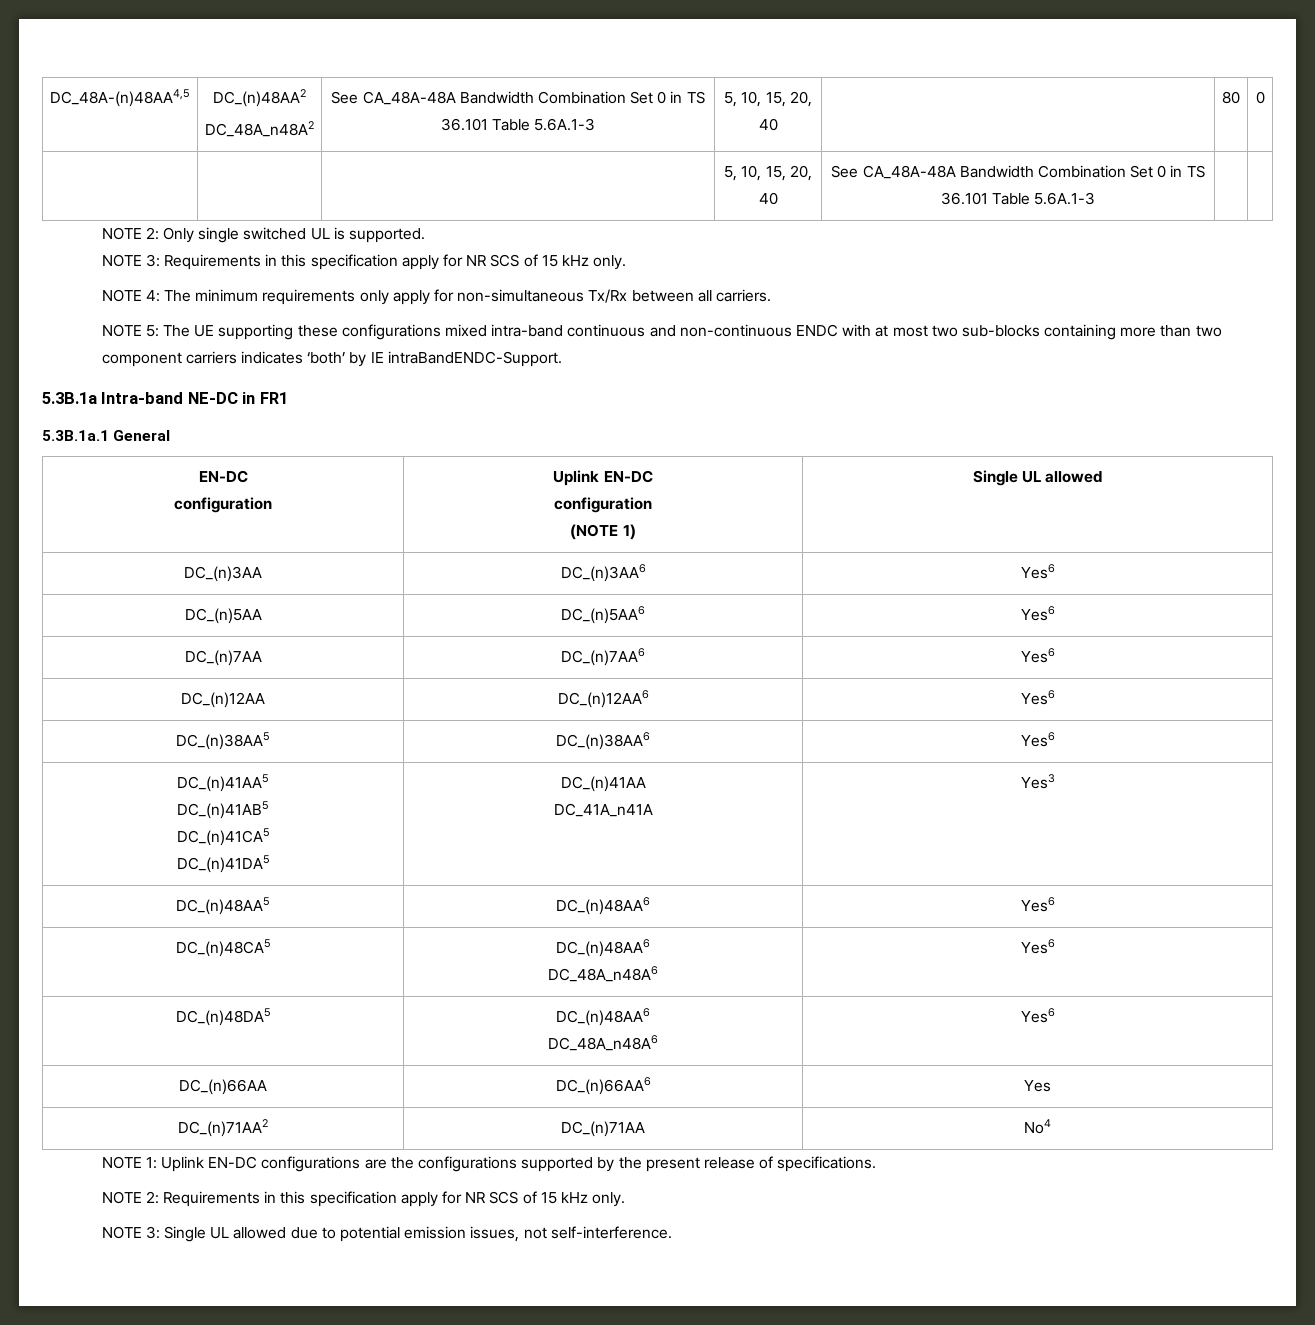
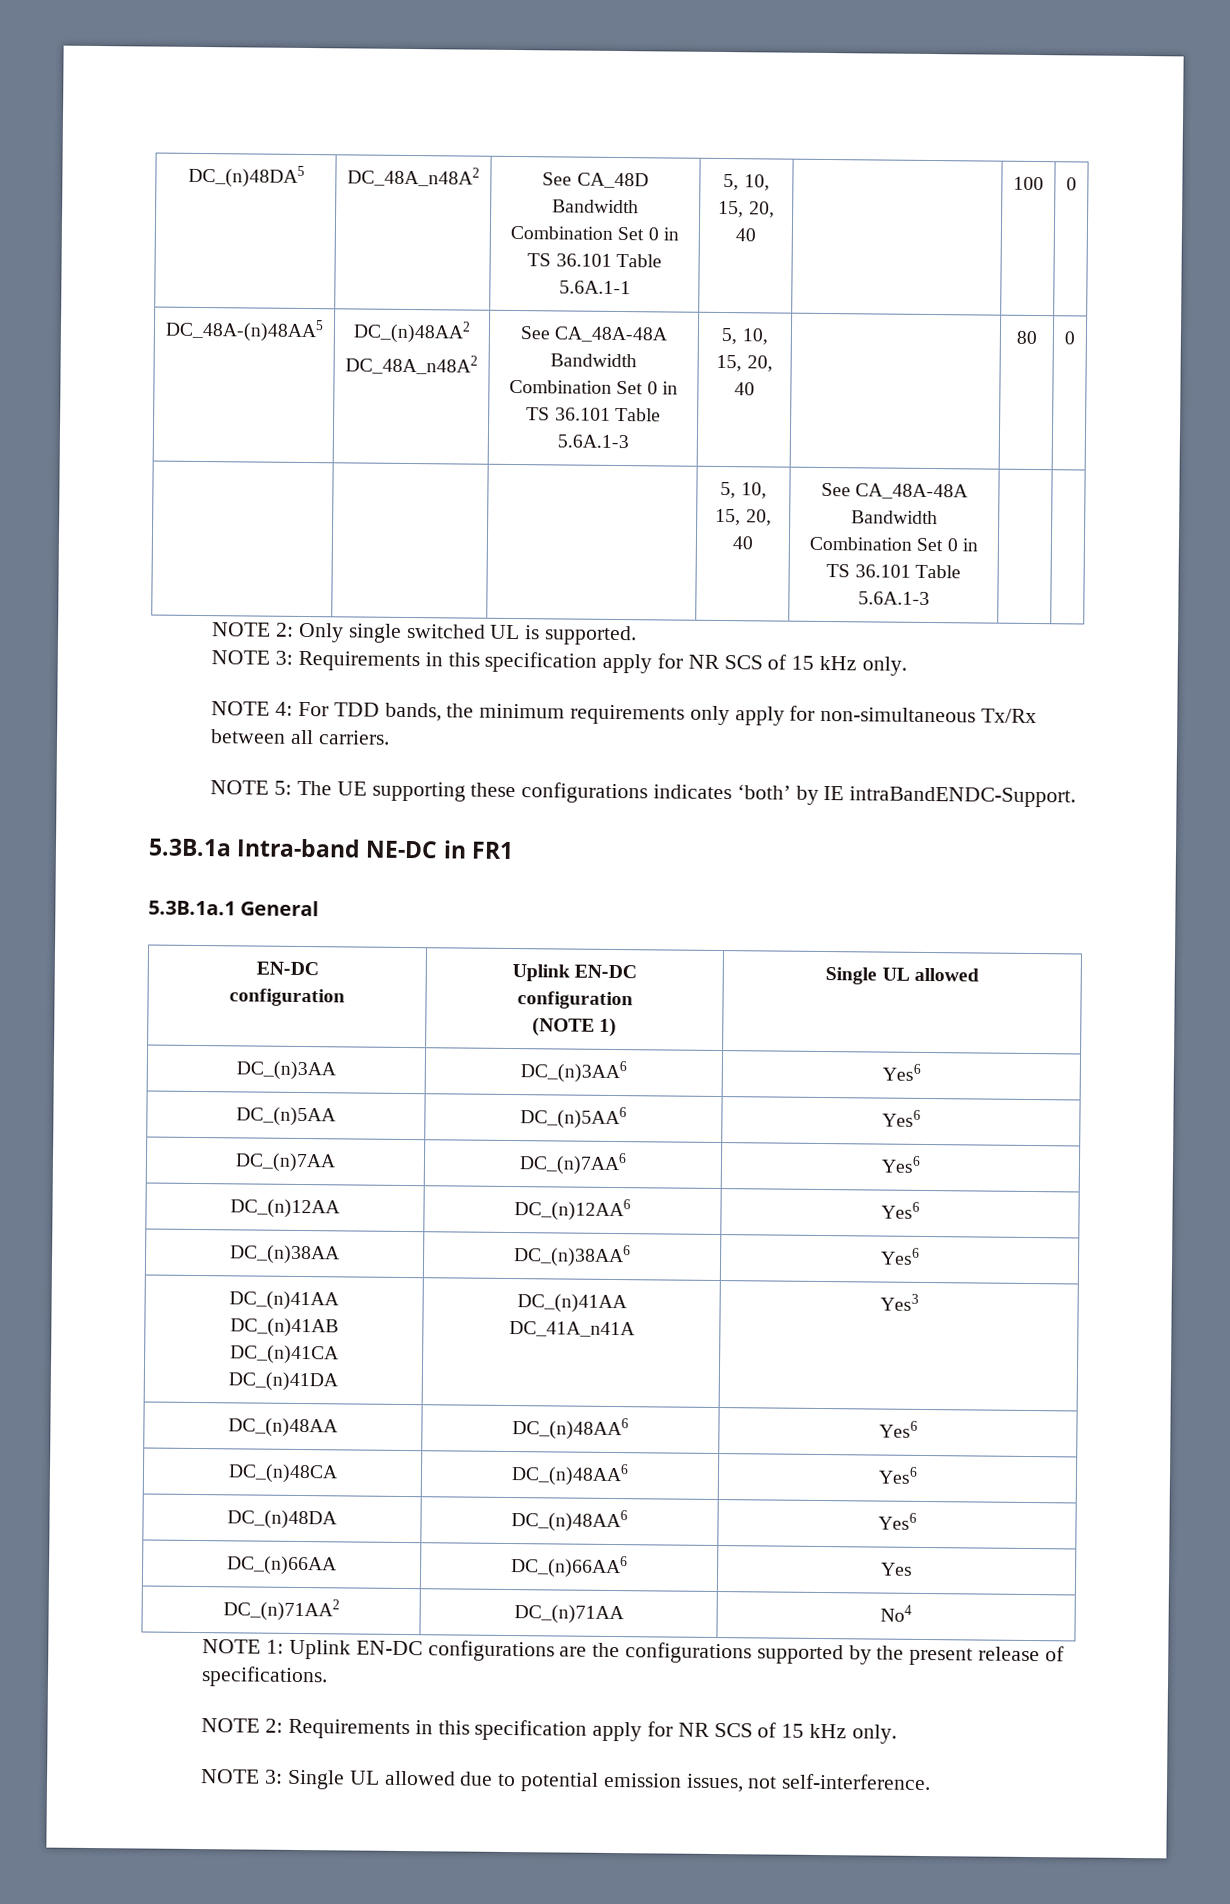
- DC_48A-(n)48AA4,5 | DC_(n)48AA2
+ DC_(n)48DA5 | DC_48A_n48A2 | See CA_48D Bandwidth Combination Set 0 in TS 36.101 Table 5.6A.1-1 | 5, 10, 15, 20, 40 | | 100 | 0
+ DC_48A-(n)48AA5 | DC_(n)48AA2
- NOTE 4: The minimum requirements only apply for non-simultaneous Tx/Rx between all carriers.
+ NOTE 4: For TDD bands, the minimum requirements only apply for non-simultaneous Tx/Rx between all carriers.
- NOTE 5: The UE supporting these configurations mixed intra-band continuous and non-continuous ENDC with at most two sub-blocks containing more than two component carriers indicates ‘both’ by IE intraBandENDC-Support.
+ NOTE 5: The UE supporting these configurations indicates ‘both’ by IE intraBandENDC-Support.
- DC_(n)38AA5 | DC_(n)38AA6 | Yes6
- DC_(n)41AA5
- DC_(n)41AB5
- DC_(n)41CA5
- DC_(n)41DA5 | DC_(n)41AA
+ DC_(n)38AA | DC_(n)38AA6 | Yes6
+ DC_(n)41AA
+ DC_(n)41AB
+ DC_(n)41CA
+ DC_(n)41DA | DC_(n)41AA
- DC_(n)48AA5 | DC_(n)48AA6 | Yes6
- DC_(n)48CA5 | DC_(n)48AA6
- DC_48A_n48A6 | Yes6
- DC_(n)48DA5 | DC_(n)48AA6
- DC_48A_n48A6 | Yes6
+ DC_(n)48AA | DC_(n)48AA6 | Yes6
+ DC_(n)48CA | DC_(n)48AA6 | Yes6
+ DC_(n)48DA | DC_(n)48AA6 | Yes6

